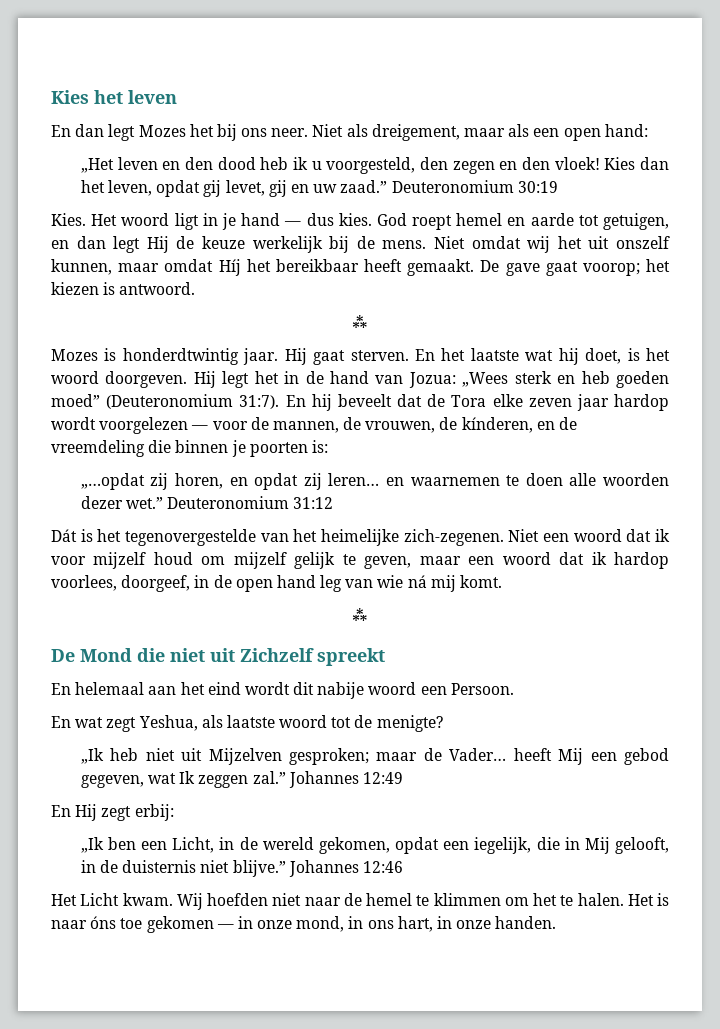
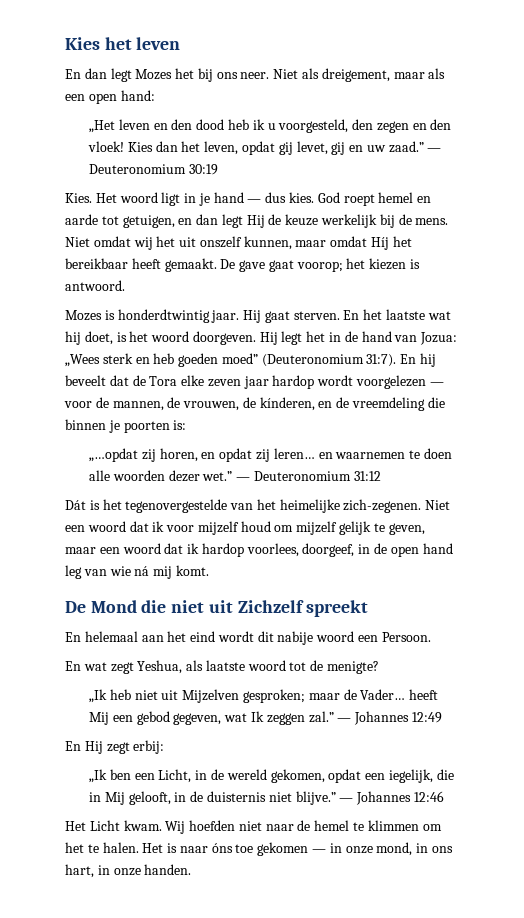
- Deuteronomium 30:19
+ — Deuteronomium 30:19
  De gave gaat voorop; het kiezen is antwoord.
- ⁂
- Deuteronomium 31:12
+ — Deuteronomium 31:12
  Niet een woord dat ik voor mijzelf houd om mijzelf gelijk te geven, maar een woord dat ik hardop voorlees, doorgeef, in de open hand leg van wie ná mij komt.
- ⁂
- Johannes 12:49
+ — Johannes 12:49
- Johannes 12:46
+ — Johannes 12:46

